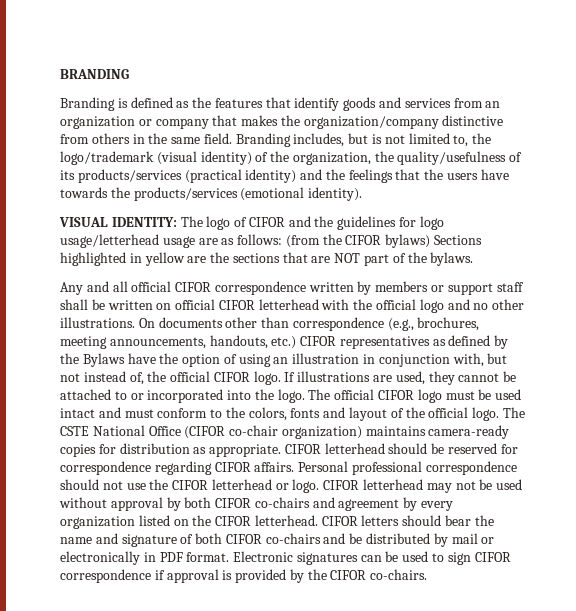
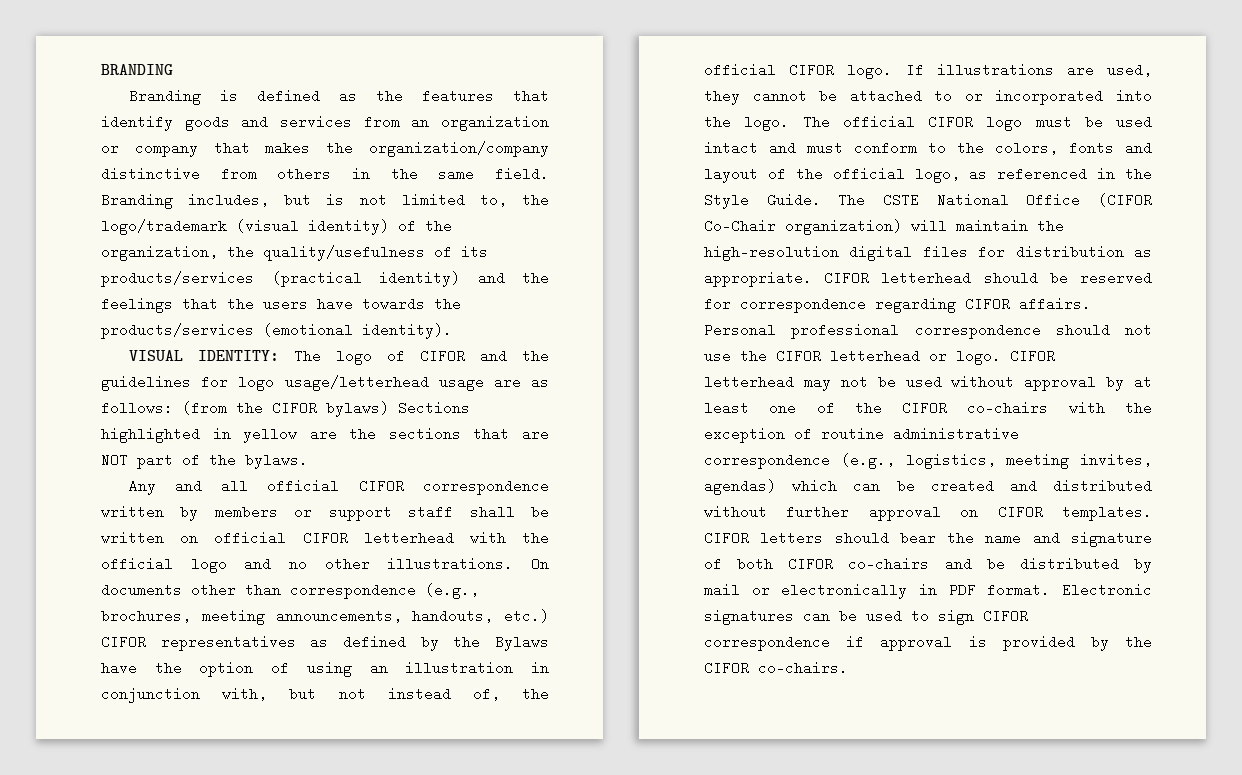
- The official CIFOR logo must be used intact and must conform to the colors, fonts and layout of the official logo.
+ The official CIFOR logo must be used intact and must conform to the colors, fonts and layout of the official logo, as referenced in the Style Guide.
- The CSTE National Office (CIFOR co-chair organization) maintains camera-ready copies for distribution as appropriate.
+ The CSTE National Office (CIFOR Co-Chair organization) will maintain the high-resolution digital files for distribution as appropriate.
- CIFOR letterhead may not be used without approval by both CIFOR co-chairs and agreement by every organization listed on the CIFOR letterhead.
+ CIFOR letterhead may not be used without approval by at least one of the CIFOR co-chairs with the exception of routine administrative correspondence (e.g., logistics, meeting invites, agendas) which can be created and distributed without further approval on CIFOR templates.

